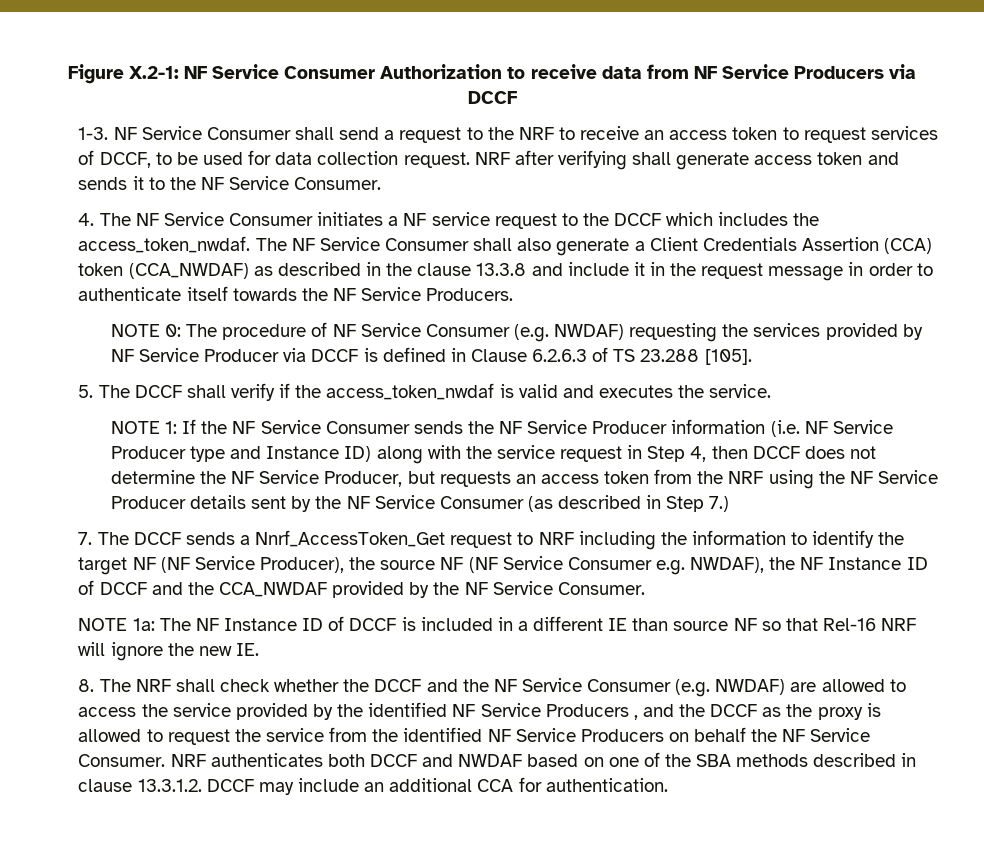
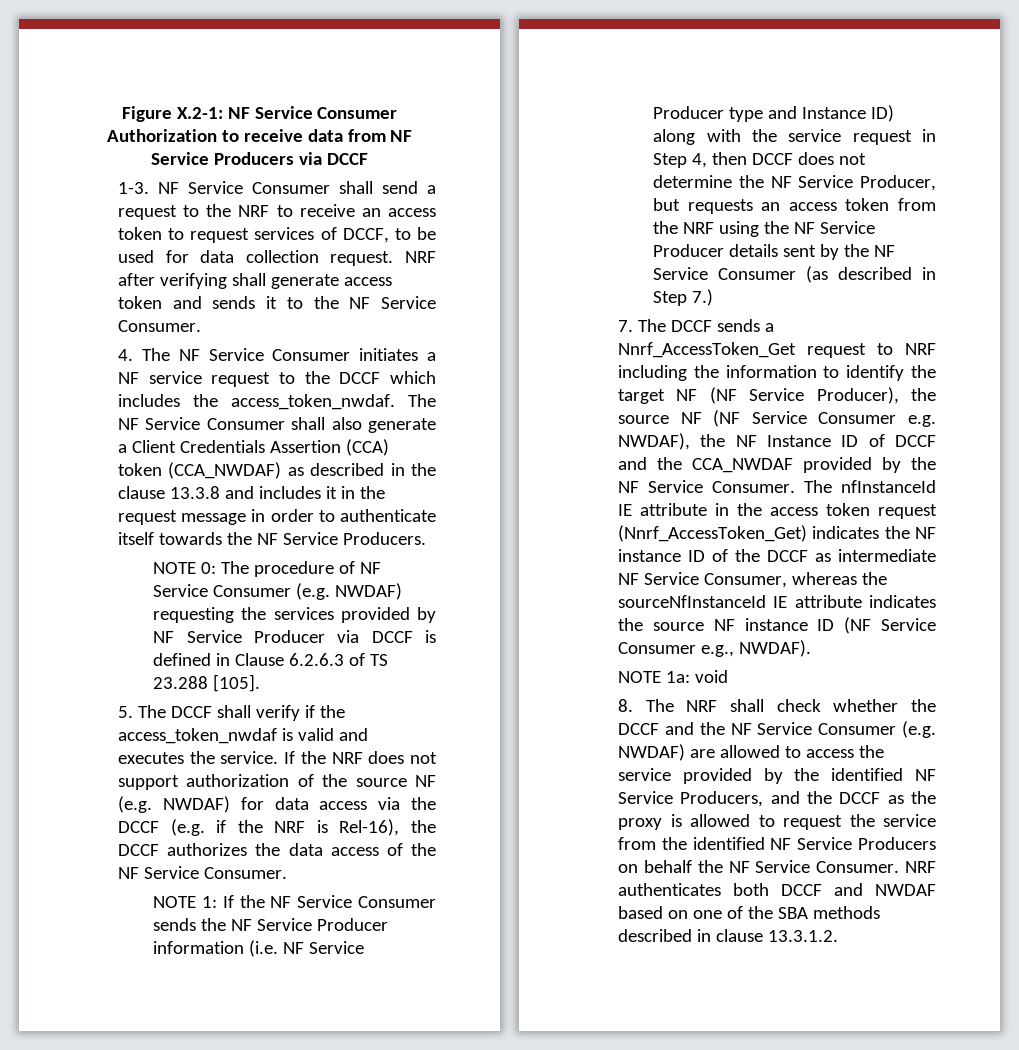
- The NF Service Consumer shall also generate a Client Credentials Assertion (CCA) token (CCA_NWDAF) as described in the clause 13.3.8 and include it in the request message in order to authenticate itself towards the NF Service Producers.
+ The NF Service Consumer shall also generate a Client Credentials Assertion (CCA) token (CCA_NWDAF) as described in the clause 13.3.8 and includes it in the request message in order to authenticate itself towards the NF Service Producers.
+ If the NRF does not support authorization of the source NF (e.g. NWDAF) for data access via the DCCF (e.g. if the NRF is Rel-16), the DCCF authorizes the data access of the NF Service Consumer.
- 7. The DCCF sends a Nnrf_AccessToken_Get request to NRF including the information to identify the target NF (NF Service Producer), the source NF (NF Service Consumer e.g. NWDAF), the NF Instance ID of DCCF and the CCA_NWDAF provided by the NF Service Consumer.
- NOTE 1a: The NF Instance ID of DCCF is included in a different IE than source NF so that Rel-16 NRF will ignore the new IE.
+ 7. The DCCF sends a Nnrf_AccessToken_Get request to NRF including the information to identify the target NF (NF Service Producer), the source NF (NF Service Consumer e.g. NWDAF), the NF Instance ID of DCCF and the CCA_NWDAF provided by the NF Service Consumer. The nfInstanceId IE attribute in the access token request (Nnrf_AccessToken_Get) indicates the NF instance ID of the DCCF as intermediate NF Service Consumer, whereas the sourceNfInstanceId IE attribute indicates the source NF instance ID (NF Service Consumer e.g., NWDAF).
+ NOTE 1a: void
- 8. The NRF shall check whether the DCCF and the NF Service Consumer (e.g. NWDAF) are allowed to access the service provided by the identified NF Service Producers , and the DCCF as the proxy is allowed to request the service from the identified NF Service Producers on behalf the NF Service Consumer.
+ 8. The NRF shall check whether the DCCF and the NF Service Consumer (e.g. NWDAF) are allowed to access the service provided by the identified NF Service Producers, and the DCCF as the proxy is allowed to request the service from the identified NF Service Producers on behalf the NF Service Consumer.
- NRF authenticates both DCCF and NWDAF based on one of the SBA methods described in clause 13.3.1.2. DCCF may include an additional CCA for authentication.
+ NRF authenticates both DCCF and NWDAF based on one of the SBA methods described in clause 13.3.1.2.

